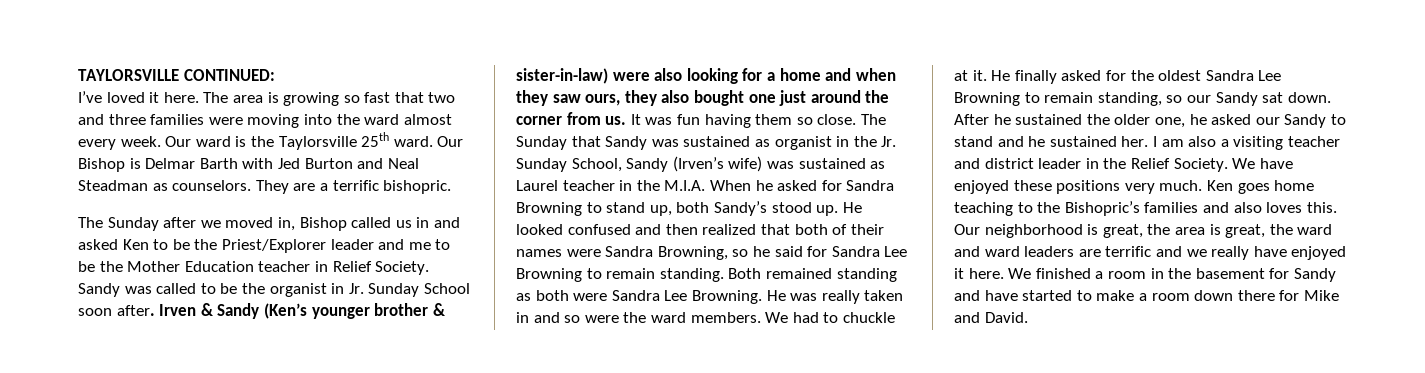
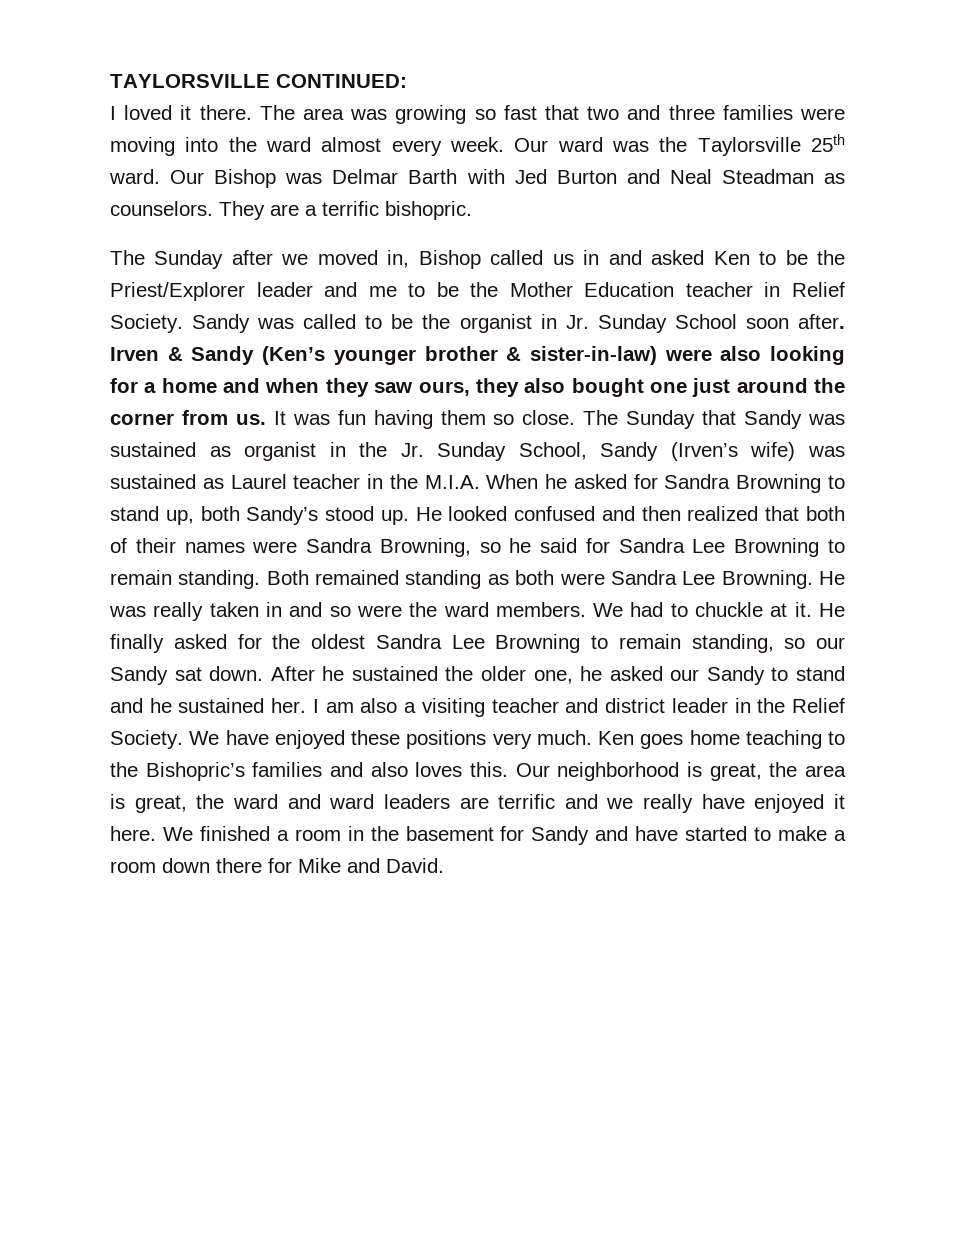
- I’ve loved it here.
+ I loved it there.
- The area is growing so fast that two and three families were moving into the ward almost every week.
+ The area was growing so fast that two and three families were moving into the ward almost every week.
- Our ward is the Taylorsville 25th ward.
+ Our ward was the Taylorsville 25th ward.
- Our Bishop is Delmar Barth with Jed Burton and Neal Steadman as counselors.
+ Our Bishop was Delmar Barth with Jed Burton and Neal Steadman as counselors.

